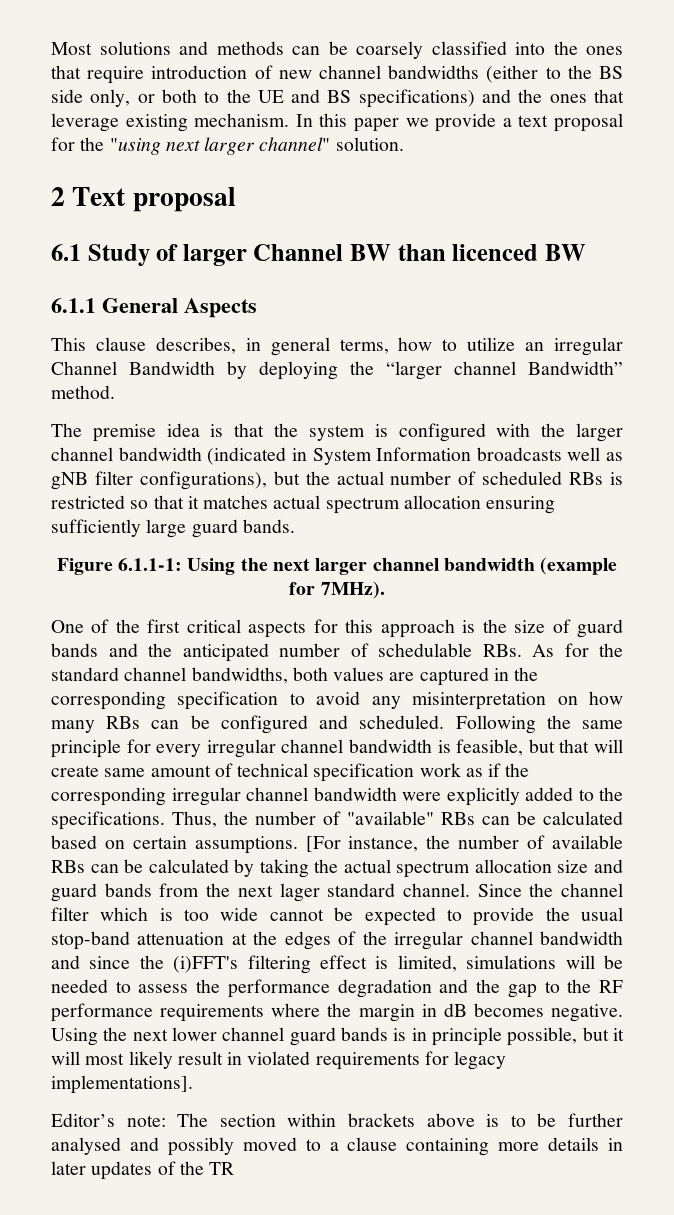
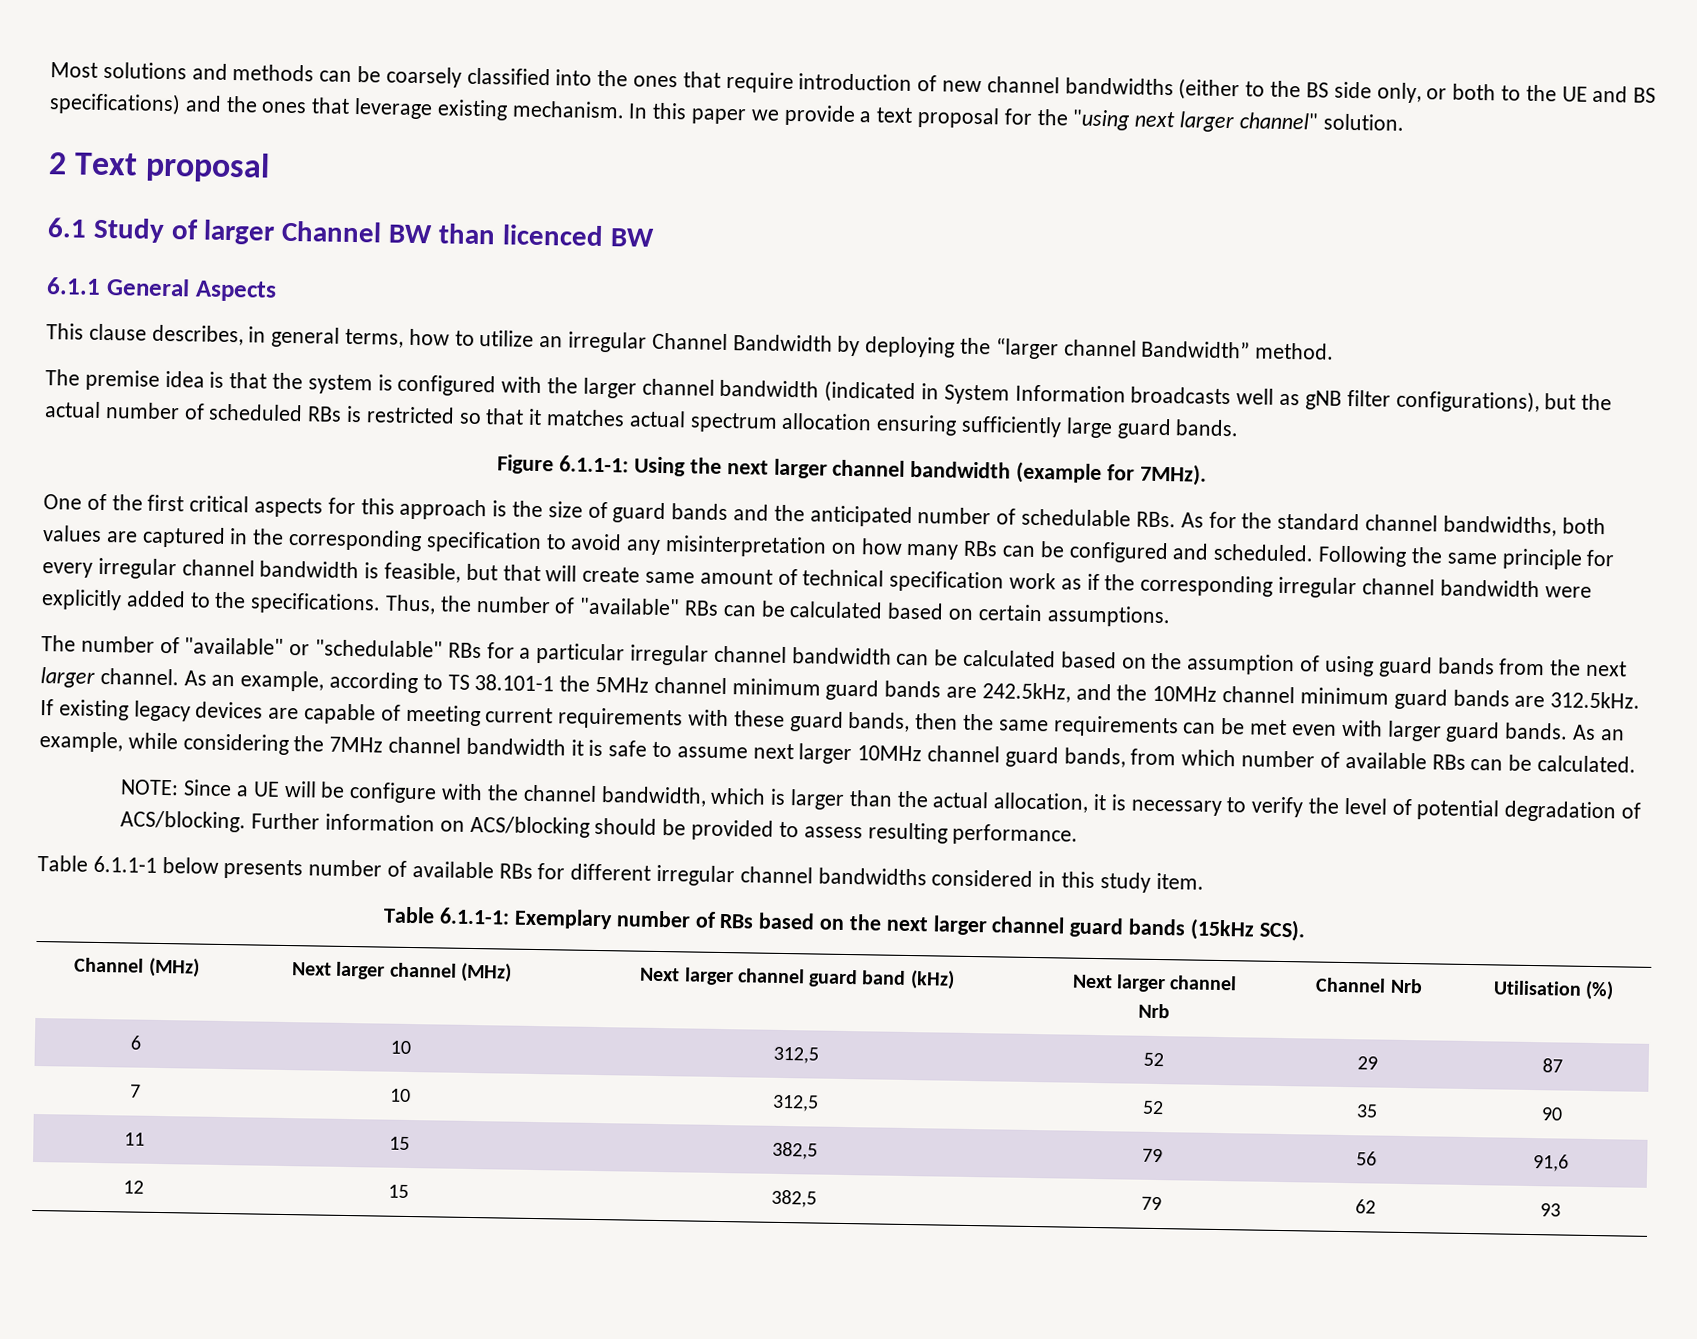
- Thus, the number of "available" RBs can be calculated based on certain assumptions. [For instance, the number of available RBs can be calculated by taking the actual spectrum allocation size and guard bands from the next lager standard channel. Since the channel filter which is too wide cannot be expected to provide the usual stop-band attenuation at the edges of the irregular channel bandwidth and since the (i)FFT's filtering effect is limited, simulations will be needed to assess the performance degradation and the gap to the RF performance requirements where the margin in dB becomes negative. Using the next lower channel guard bands is in principle possible, but it will most likely result in violated requirements for legacy implementations].
- Editor’s note: The section within brackets above is to be further analysed and possibly moved to a clause containing more details in later updates of the TR
+ Thus, the number of "available" RBs can be calculated based on certain assumptions.
+ The number of "available" or "schedulable" RBs for a particular irregular channel bandwidth can be calculated based on the assumption of using guard bands from the next larger channel. As an example, according to TS 38.101-1 the 5MHz channel minimum guard bands are 242.5kHz, and the 10MHz channel minimum guard bands are 312.5kHz. If existing legacy devices are capable of meeting current requirements with these guard bands, then the same requirements can be met even with larger guard bands. As an example, while considering the 7MHz channel bandwidth it is safe to assume next larger 10MHz channel guard bands, from which number of available RBs can be calculated.
+ NOTE: Since a UE will be configure with the channel bandwidth, which is larger than the actual allocation, it is necessary to verify the level of potential degradation of ACS/blocking. Further information on ACS/blocking should be provided to assess resulting performance.
+ Table 6.1.1-1 below presents number of available RBs for different irregular channel bandwidths considered in this study item.
+ Table 6.1.1-1: Exemplary number of RBs based on the next larger channel guard bands (15kHz SCS).
+ Channel (MHz) | Next larger channel (MHz) | Next larger channel guard band (kHz) | Next larger channel
+ Nrb | Channel Nrb | Utilisation (%)
+ 6 | 10 | 312,5 | 52 | 29 | 87
+ 7 | 10 | 312,5 | 52 | 35 | 90
+ 11 | 15 | 382,5 | 79 | 56 | 91,6
+ 12 | 15 | 382,5 | 79 | 62 | 93

